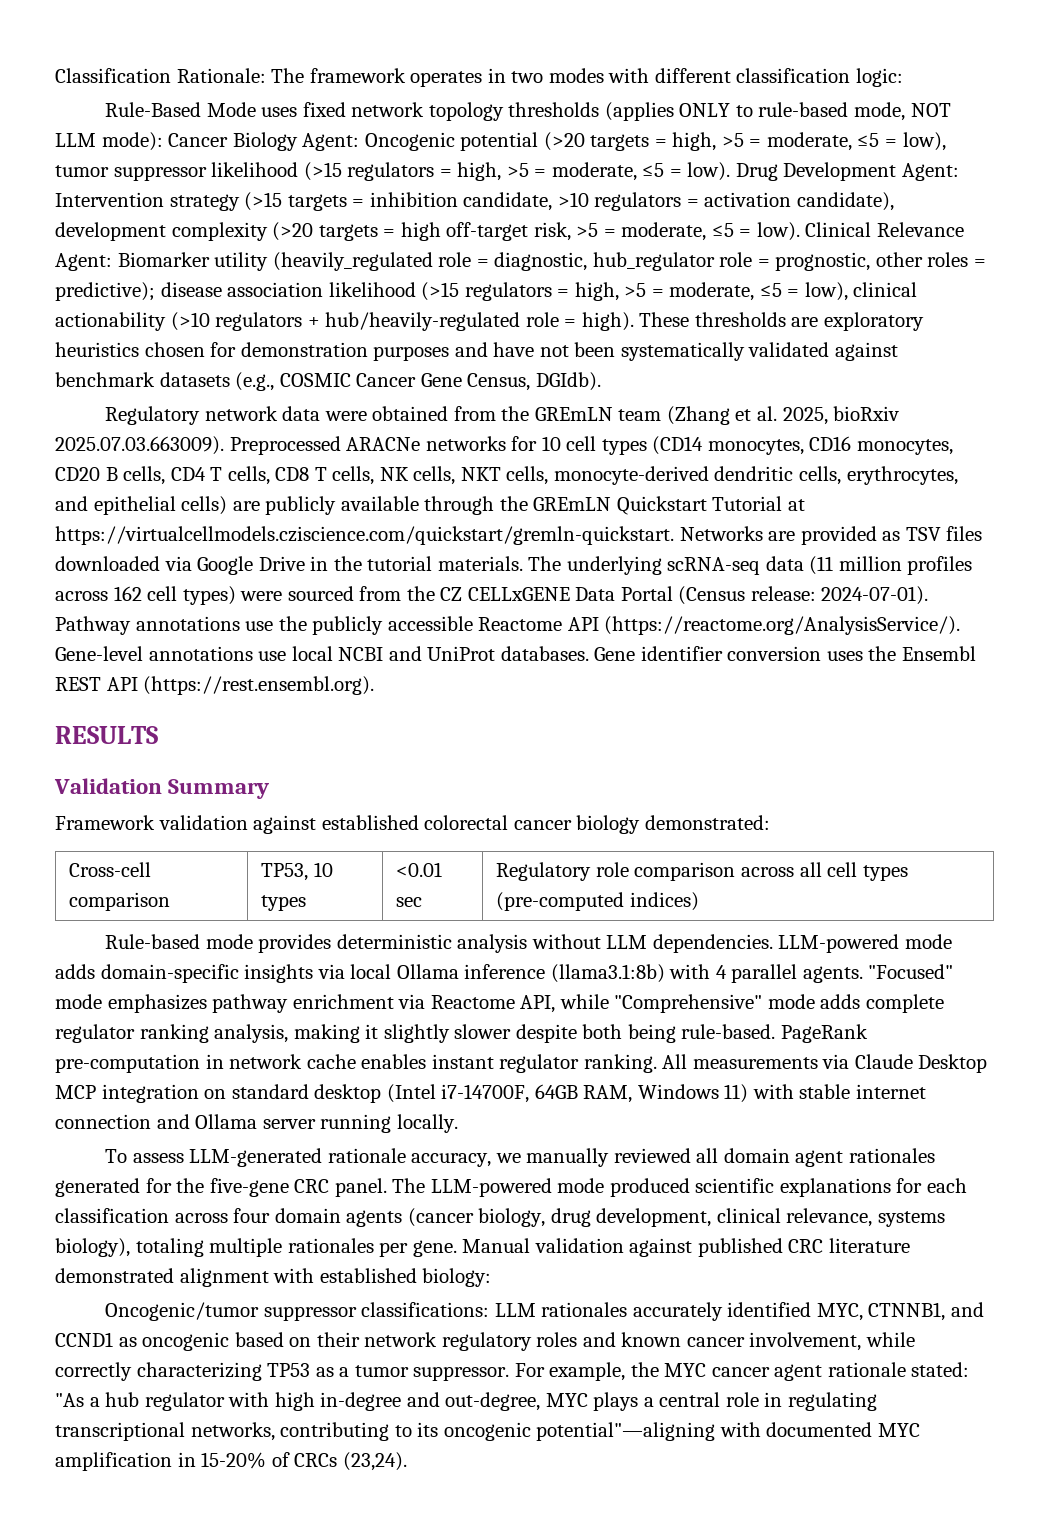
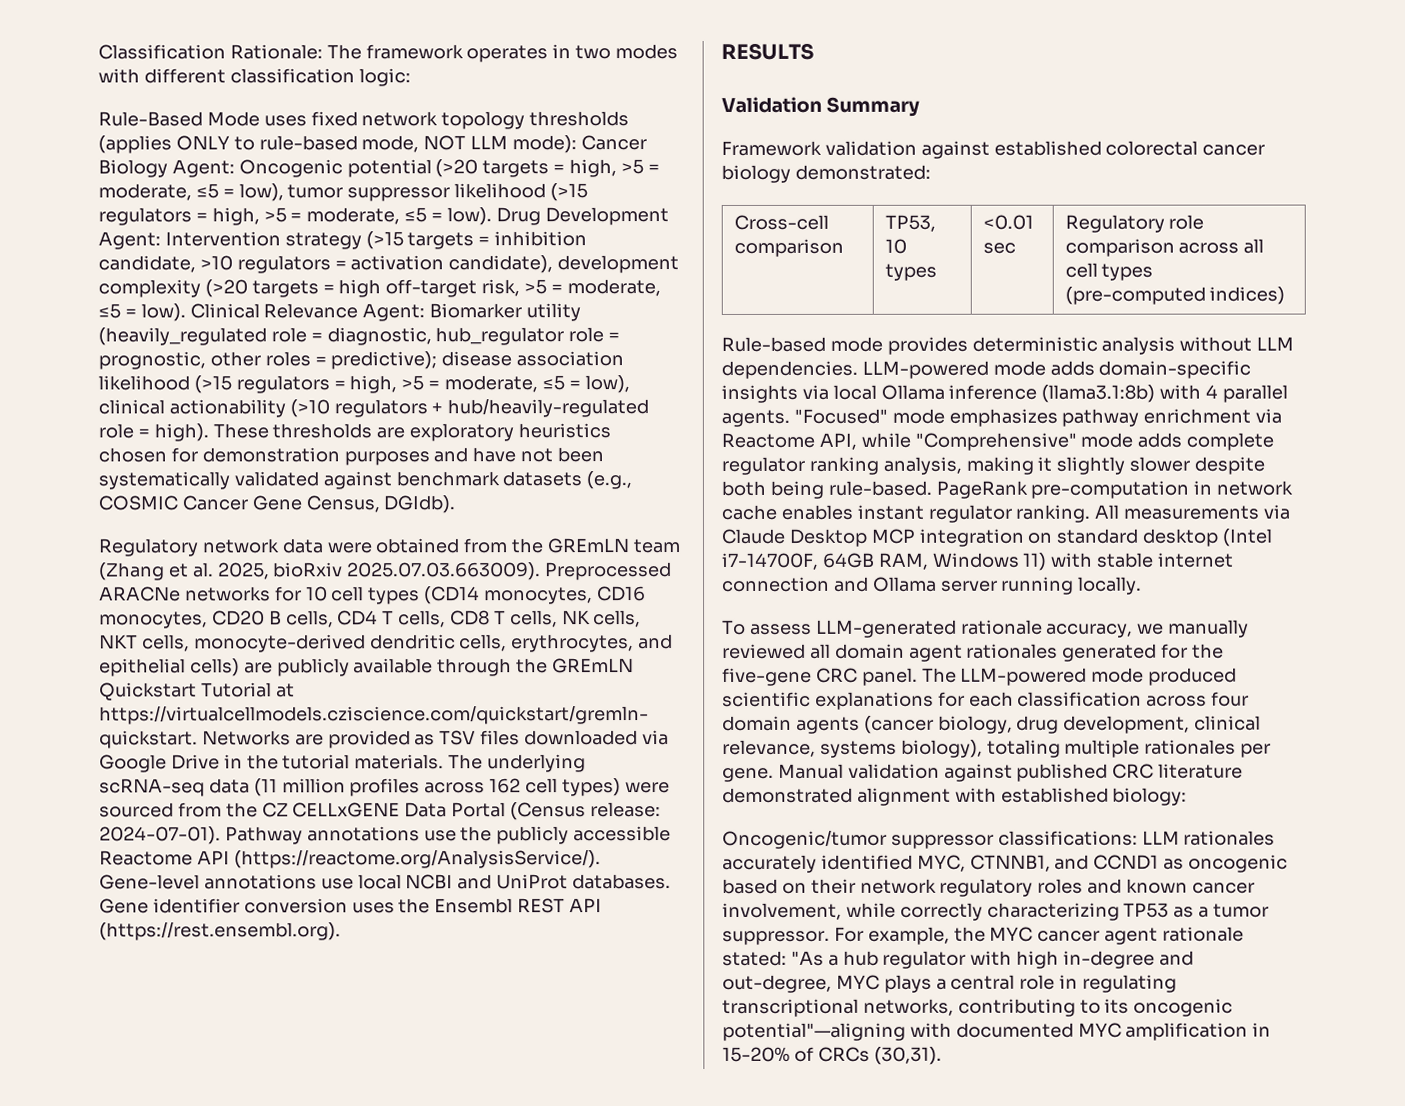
- For example, the MYC cancer agent rationale stated: "As a hub regulator with high in-degree and out-degree, MYC plays a central role in regulating transcriptional networks, contributing to its oncogenic potential"—aligning with documented MYC amplification in 15-20% of CRCs (23,24).
+ For example, the MYC cancer agent rationale stated: "As a hub regulator with high in-degree and out-degree, MYC plays a central role in regulating transcriptional networks, contributing to its oncogenic potential"—aligning with documented MYC amplification in 15-20% of CRCs (30,31).

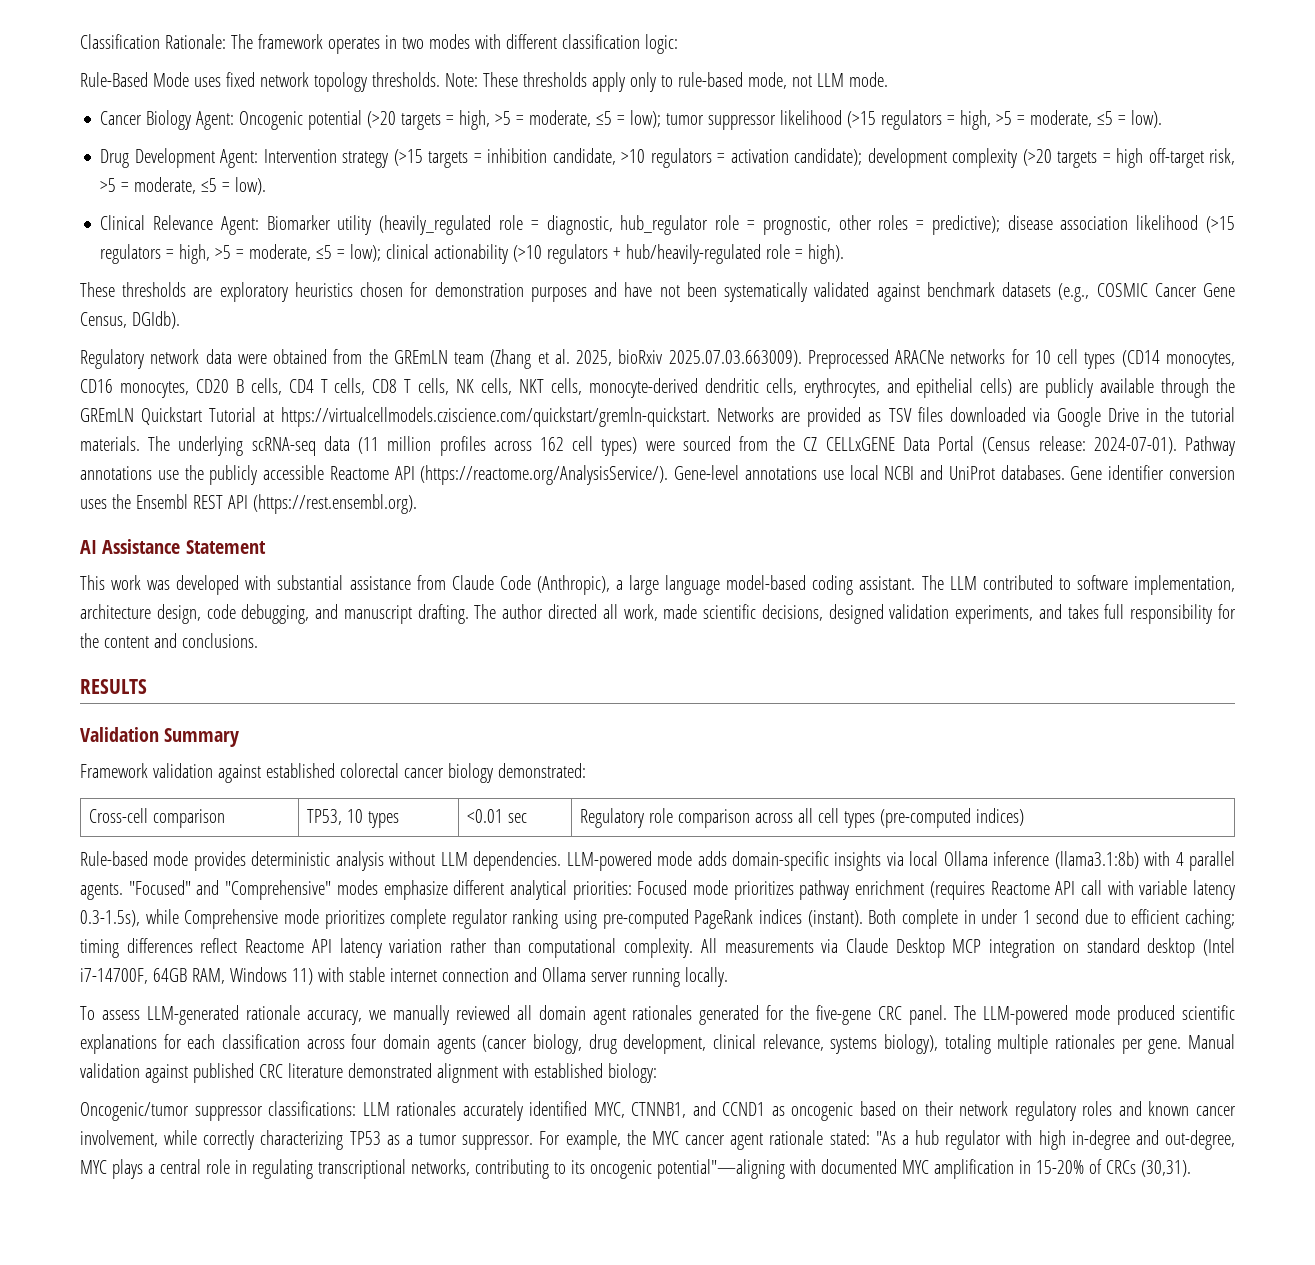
- Rule-Based Mode uses fixed network topology thresholds (applies ONLY to rule-based mode, NOT LLM mode): Cancer Biology Agent:
+ Rule-Based Mode uses fixed network topology thresholds. Note: These thresholds apply only to rule-based mode, not LLM mode.
+ Cancer Biology Agent:
- Oncogenic potential (>20 targets = high, >5 = moderate, ≤5 = low), tumor suppressor likelihood (>15 regulators = high, >5 = moderate, ≤5 = low). Drug Development Agent:
+ Oncogenic potential (>20 targets = high, >5 = moderate, ≤5 = low); tumor suppressor likelihood (>15 regulators = high, >5 = moderate, ≤5 = low).
+ Drug Development Agent:
- Intervention strategy (>15 targets = inhibition candidate, >10 regulators = activation candidate), development complexity (>20 targets = high off-target risk, >5 = moderate, ≤5 = low). Clinical Relevance Agent:
+ Intervention strategy (>15 targets = inhibition candidate, >10 regulators = activation candidate); development complexity (>20 targets = high off-target risk, >5 = moderate, ≤5 = low).
+ Clinical Relevance Agent:
- disease association likelihood (>15 regulators = high, >5 = moderate, ≤5 = low), clinical actionability (>10 regulators + hub/heavily-regulated role = high). These thresholds are exploratory heuristics chosen for demonstration purposes and have not been systematically validated against benchmark datasets (e.g., COSMIC Cancer Gene Census, DGIdb).
+ disease association likelihood (>15 regulators = high, >5 = moderate, ≤5 = low); clinical actionability (>10 regulators + hub/heavily-regulated role = high).
+ These thresholds are exploratory heuristics chosen for demonstration purposes and have not been systematically validated against benchmark datasets (e.g., COSMIC Cancer Gene Census, DGIdb).
+ AI Assistance Statement
+ This work was developed with substantial assistance from Claude Code (Anthropic), a large language model-based coding assistant. The LLM contributed to software implementation, architecture design, code debugging, and manuscript drafting. The author directed all work, made scientific decisions, designed validation experiments, and takes full responsibility for the content and conclusions.
- "Focused" mode emphasizes pathway enrichment via Reactome API, while "Comprehensive" mode adds complete regulator ranking analysis, making it slightly slower despite both being rule-based. PageRank pre-computation in network cache enables instant regulator ranking.
+ "Focused" and "Comprehensive" modes emphasize different analytical priorities: Focused mode prioritizes pathway enrichment (requires Reactome API call with variable latency 0.3-1.5s), while Comprehensive mode prioritizes complete regulator ranking using pre-computed PageRank indices (instant). Both complete in under 1 second due to efficient caching; timing differences reflect Reactome API latency variation rather than computational complexity.

